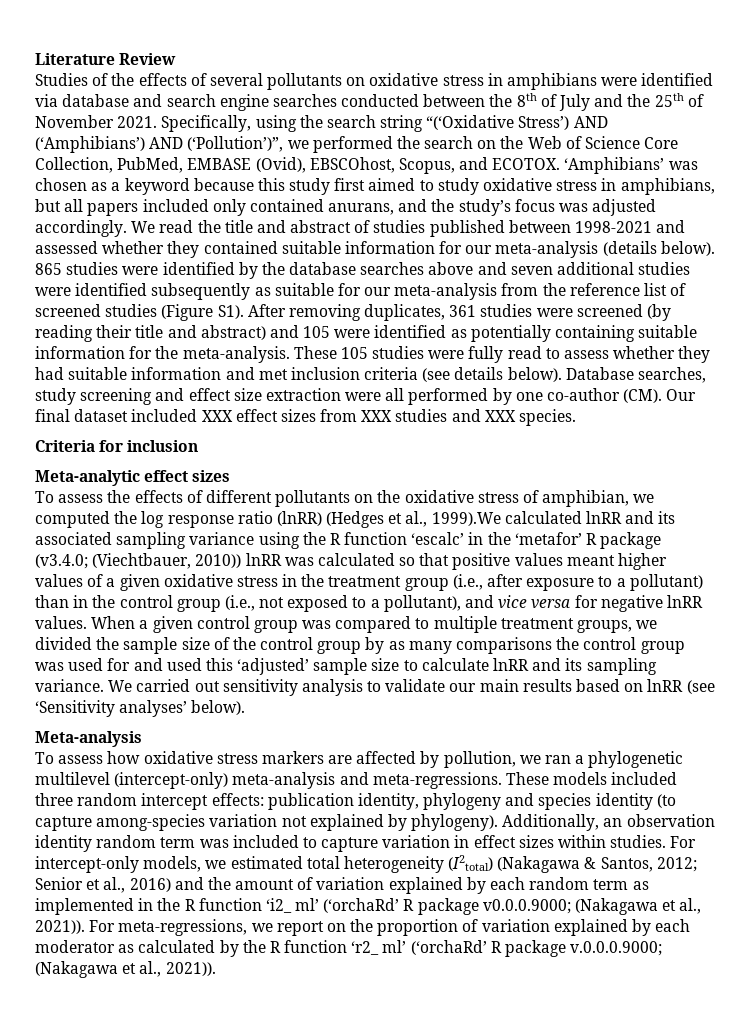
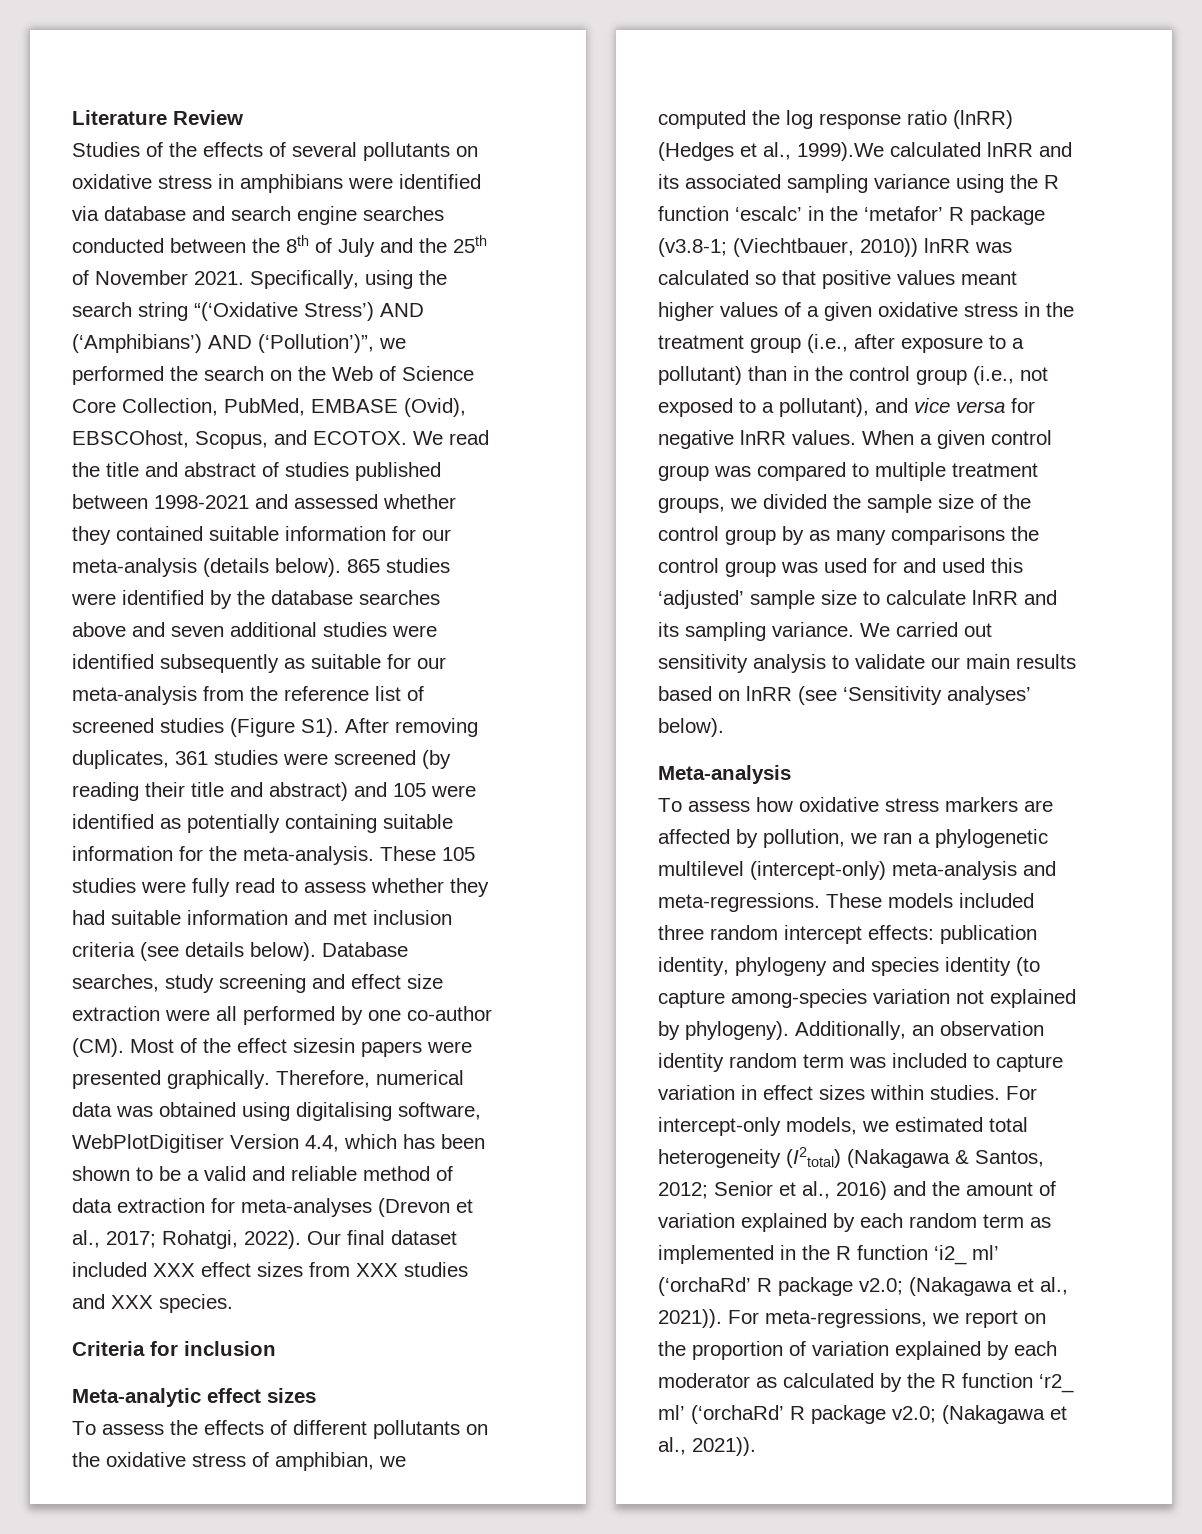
- ‘Amphibians’ was chosen as a keyword because this study first aimed to study oxidative stress in amphibians, but all papers included only contained anurans, and the study’s focus was adjusted accordingly.
- Database searches, study screening and effect size extraction were all performed by one co-author (CM). Our final dataset included XXX effect sizes from XXX studies and XXX species.
+ Database searches, study screening and effect size extraction were all performed by one co-author (CM). Most of the effect sizesin papers were presented graphically. Therefore, numerical data was obtained using digitalising software, WebPlotDigitiser Version 4.4, which has been shown to be a valid and reliable method of data extraction for meta-analyses (Drevon et al., 2017; Rohatgi, 2022). Our final dataset included XXX effect sizes from XXX studies and XXX species.
- To assess the effects of different pollutants on the oxidative stress of amphibian, we computed the log response ratio (lnRR) (Hedges et al., 1999).We calculated lnRR and its associated sampling variance using the R function ‘escalc’ in the ‘metafor’ R package (v3.4.0;
+ To assess the effects of different pollutants on the oxidative stress of amphibian, we computed the log response ratio (lnRR) (Hedges et al., 1999).We calculated lnRR and its associated sampling variance using the R function ‘escalc’ in the ‘metafor’ R package (v3.8-1;
- For intercept-only models, we estimated total heterogeneity (I2total) (Nakagawa & Santos, 2012; Senior et al., 2016) and the amount of variation explained by each random term as implemented in the R function ‘i2_ ml’ (‘orchaRd’ R package v0.0.0.9000; (Nakagawa et al., 2021)).
+ For intercept-only models, we estimated total heterogeneity (I2total) (Nakagawa & Santos, 2012; Senior et al., 2016) and the amount of variation explained by each random term as implemented in the R function ‘i2_ ml’ (‘orchaRd’ R package v2.0; (Nakagawa et al., 2021)).
- For meta-regressions, we report on the proportion of variation explained by each moderator as calculated by the R function ‘r2_ ml’ (‘orchaRd’ R package v.0.0.0.9000; (Nakagawa et al., 2021)).
+ For meta-regressions, we report on the proportion of variation explained by each moderator as calculated by the R function ‘r2_ ml’ (‘orchaRd’ R package v2.0; (Nakagawa et al., 2021)).

